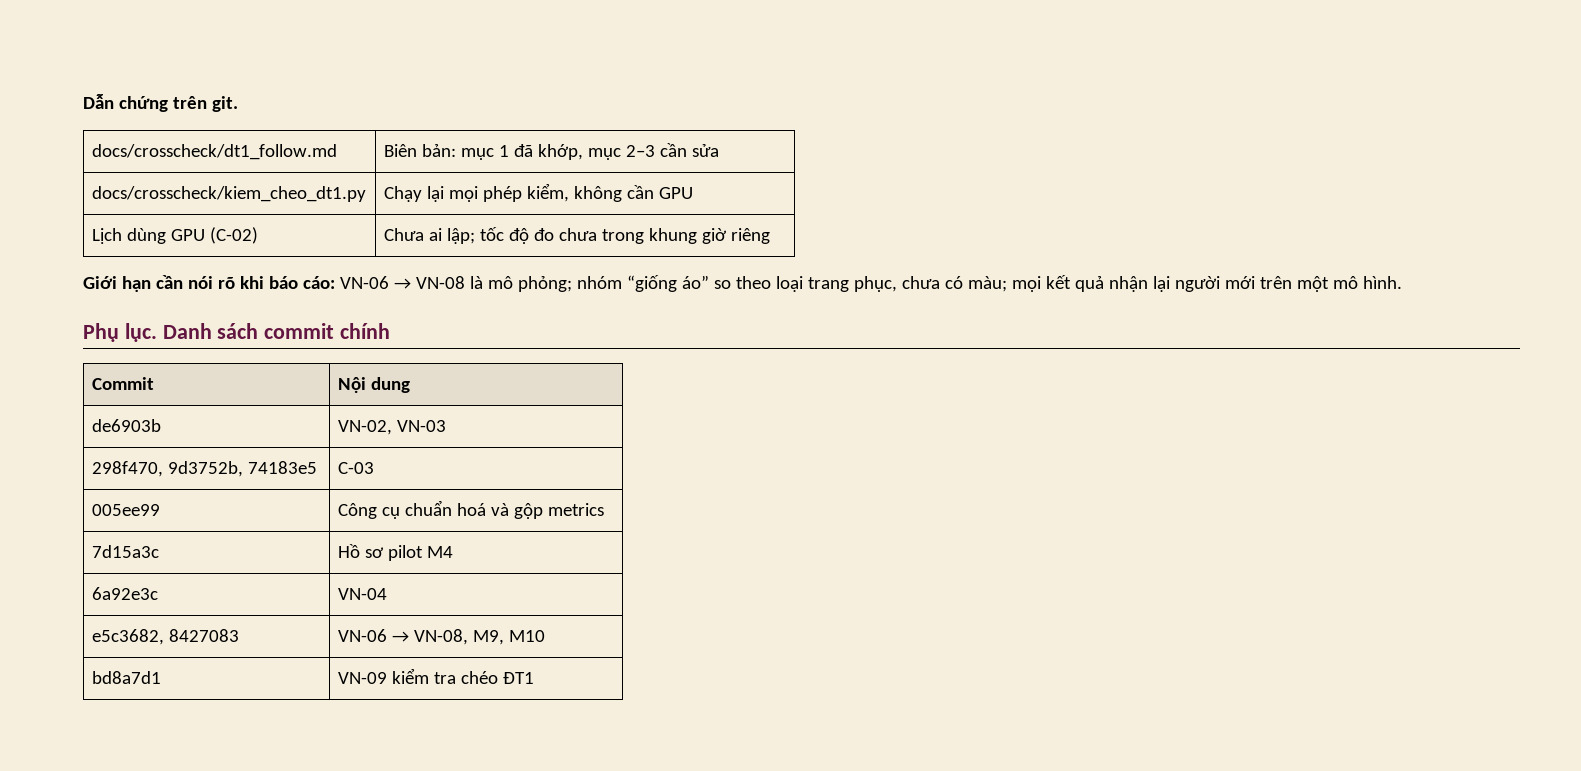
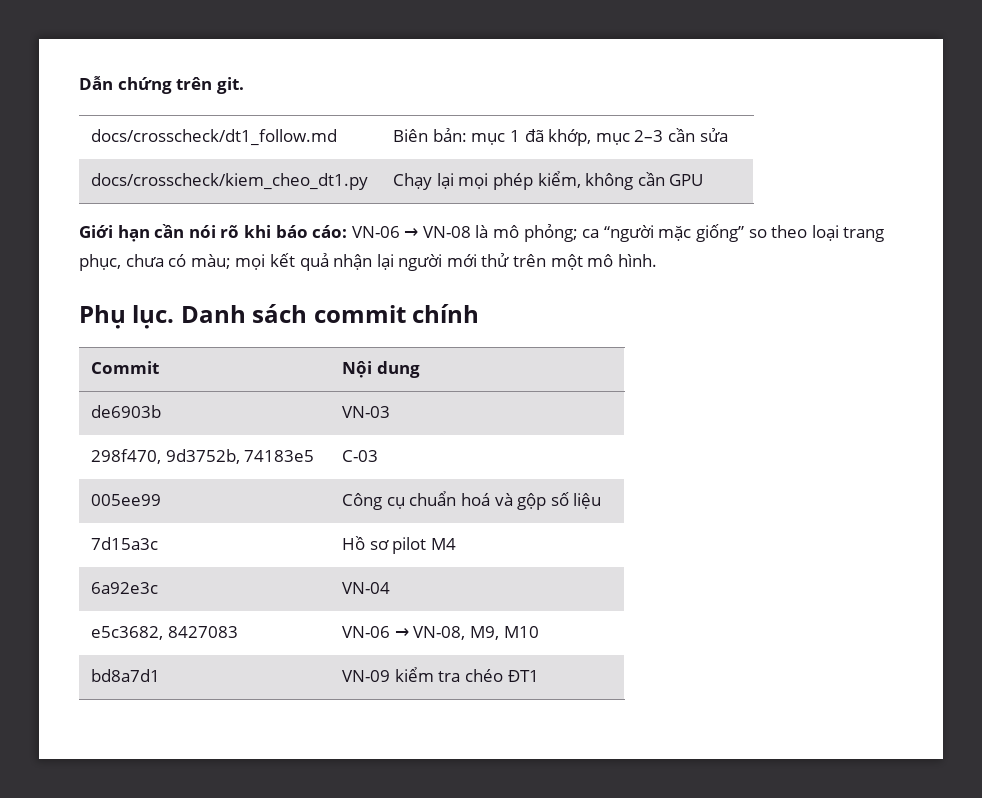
- Lịch dùng GPU (C-02) | Chưa ai lập; tốc độ đo chưa trong khung giờ riêng
- Giới hạn cần nói rõ khi báo cáo: VN-06 → VN-08 là mô phỏng; nhóm “giống áo” so theo loại trang phục, chưa có màu; mọi kết quả nhận lại người mới trên một mô hình.
+ Giới hạn cần nói rõ khi báo cáo: VN-06 → VN-08 là mô phỏng; ca “người mặc giống” so theo loại trang phục, chưa có màu; mọi kết quả nhận lại người mới thử trên một mô hình.
- de6903b | VN-02, VN-03
+ de6903b | VN-03
- 005ee99 | Công cụ chuẩn hoá và gộp metrics
+ 005ee99 | Công cụ chuẩn hoá và gộp số liệu

